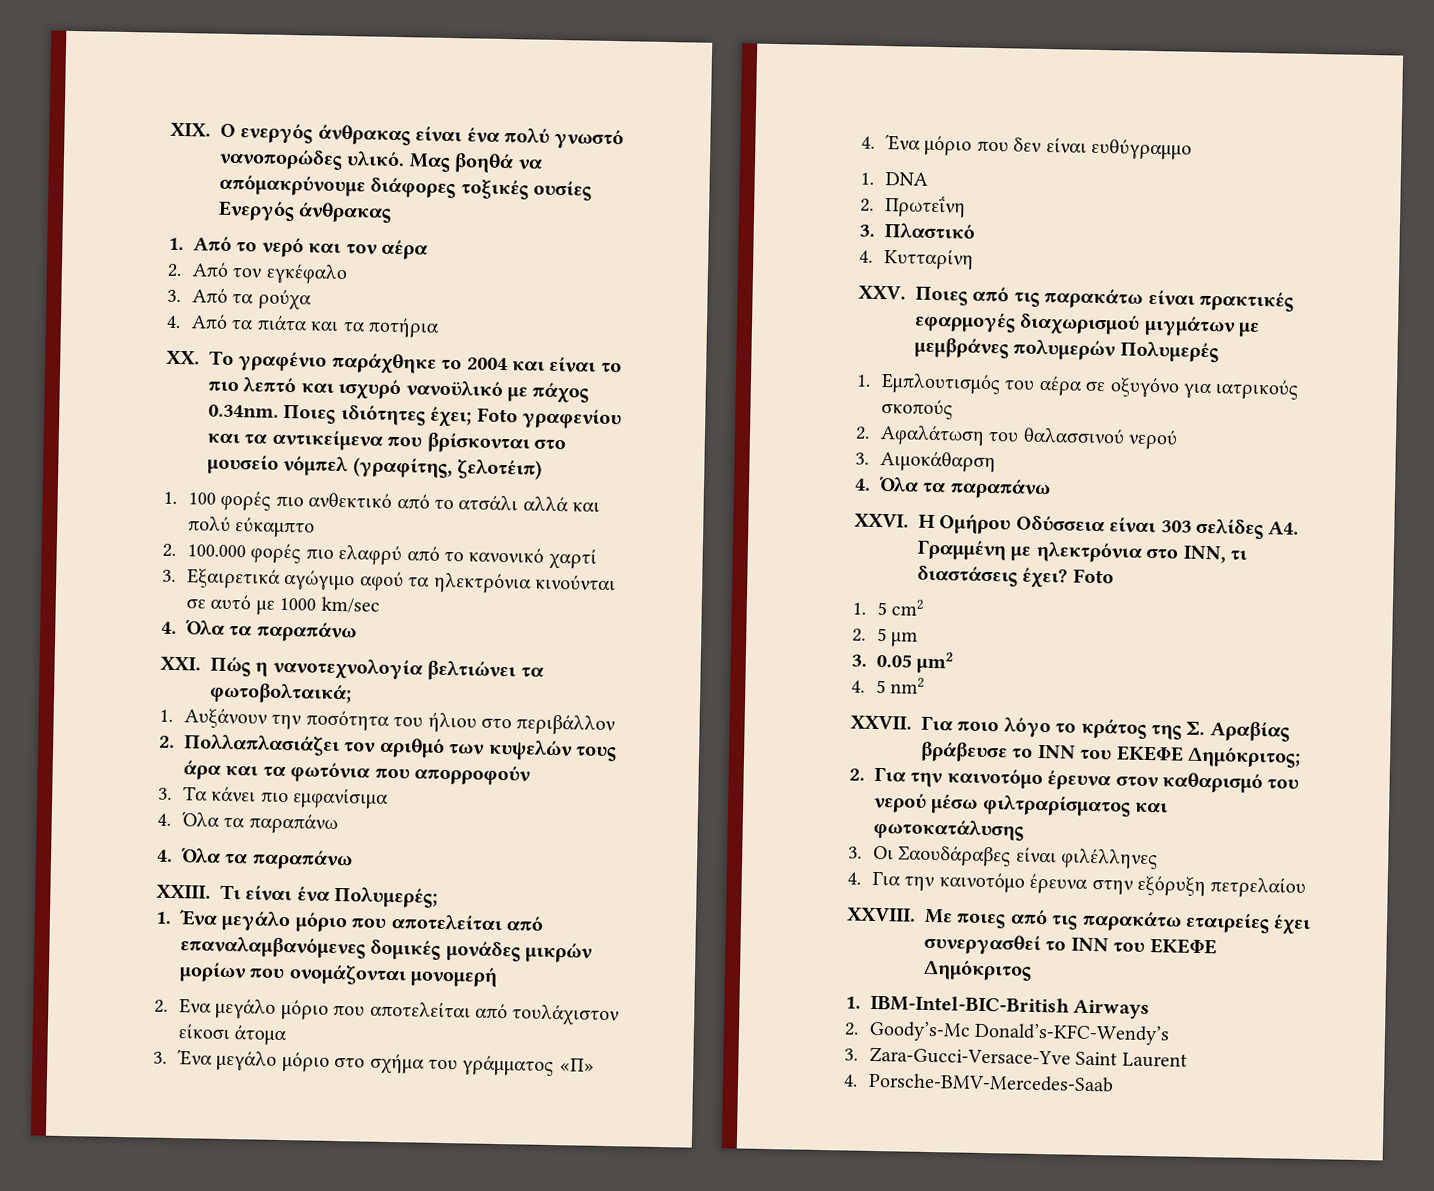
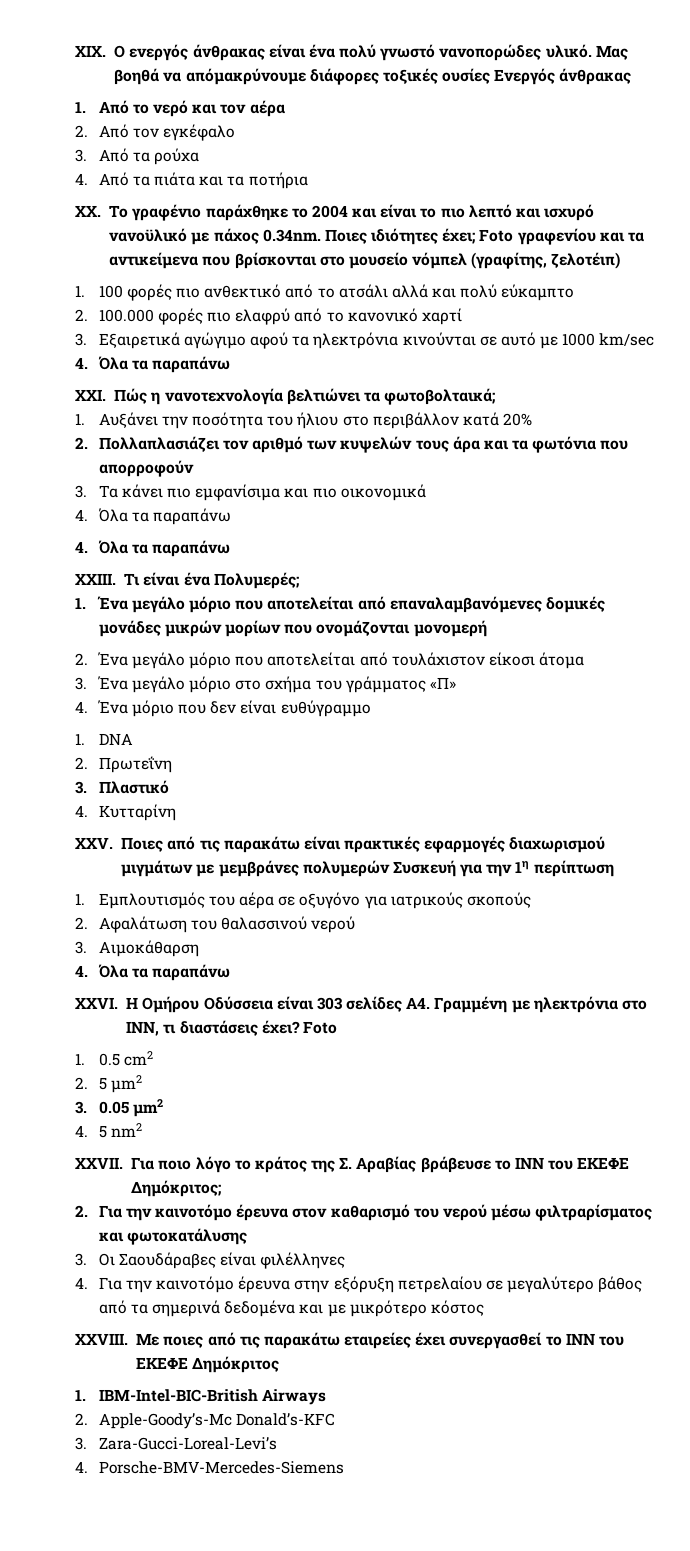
- 1. Αυξάνουν την ποσότητα του ήλιου στο περιβάλλον
+ 1. Αυξάνει την ποσότητα του ήλιου στο περιβάλλον κατά 20%
- 3. Τα κάνει πιο εμφανίσιμα
+ 3. Τα κάνει πιο εμφανίσιμα και πιο οικονομικά
- 2. Ενα μεγάλο μόριο που αποτελείται από τουλάχιστον είκοσι άτομα
+ 2. Ένα μεγάλο μόριο που αποτελείται από τουλάχιστον είκοσι άτομα
- XXV. Ποιες από τις παρακάτω είναι πρακτικές εφαρμογές διαχωρισμού μιγμάτων με μεμβράνες πολυμερών Πολυμερές
+ XXV. Ποιες από τις παρακάτω είναι πρακτικές εφαρμογές διαχωρισμού μιγμάτων με μεμβράνες πολυμερών Συσκευή για την 1η περίπτωση
- 1. 5 cm2
+ 1. 0.5 cm2
- 2. 5 μm
+ 2. 5 μm2
- 4. Για την καινοτόμο έρευνα στην εξόρυξη πετρελαίου
+ 4. Για την καινοτόμο έρευνα στην εξόρυξη πετρελαίου σε μεγαλύτερο βάθος από τα σημερινά δεδομένα και με μικρότερο κόστος
- 2. Goody’s-Mc Donald’s-KFC-Wendy’s
- 3. Zara-Gucci-Versace-Yve Saint Laurent
- 4. Porsche-BMV-Mercedes-Saab
+ 2. Apple-Goody’s-Mc Donald’s-KFC
+ 3. Zara-Gucci-Loreal-Levi’s
+ 4. Porsche-BMV-Mercedes-Siemens

